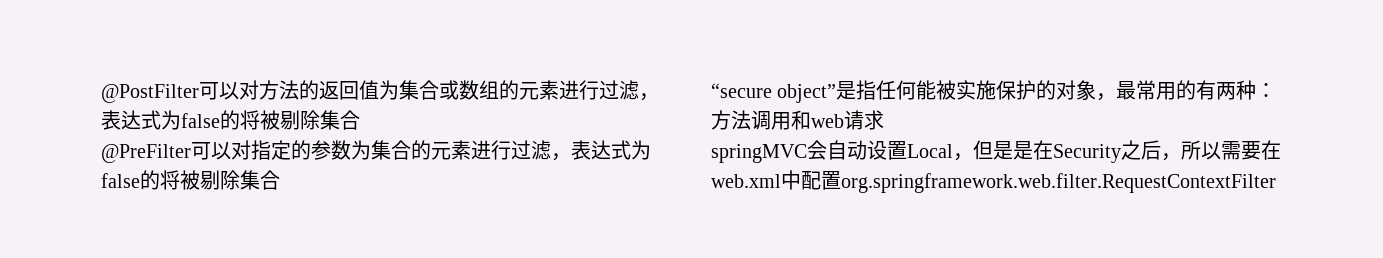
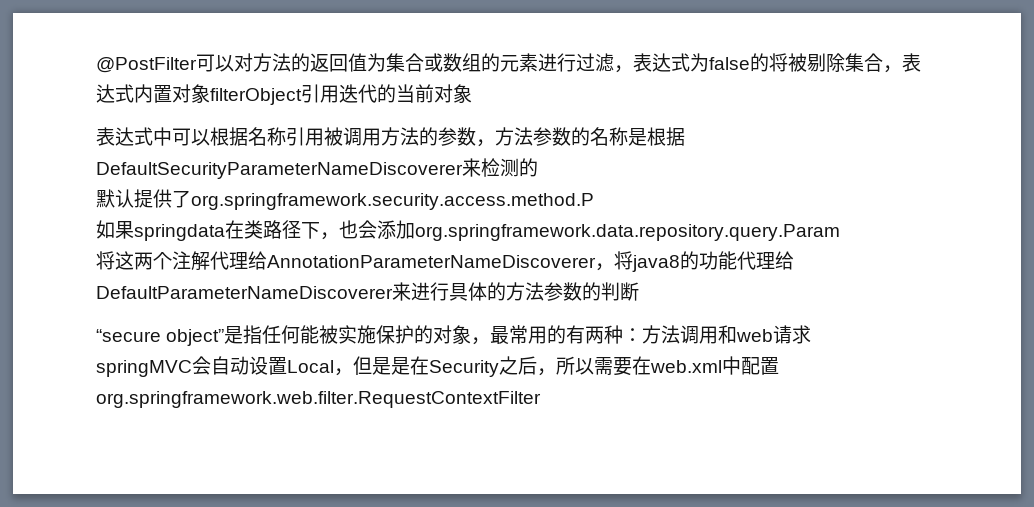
- @PostFilter可以对方法的返回值为集合或数组的元素进行过滤，表达式为false的将被剔除集合
- @PreFilter可以对指定的参数为集合的元素进行过滤，表达式为false的将被剔除集合
+ @PostFilter可以对方法的返回值为集合或数组的元素进行过滤，表达式为false的将被剔除集合，表达式内置对象filterObject引用迭代的当前对象
+ 表达式中可以根据名称引用被调用方法的参数，方法参数的名称是根据DefaultSecurityParameterNameDiscoverer来检测的
+ 默认提供了org.springframework.security.access.method.P
+ 如果springdata在类路径下，也会添加org.springframework.data.repository.query.Param
+ 将这两个注解代理给AnnotationParameterNameDiscoverer，将java8的功能代理给DefaultParameterNameDiscoverer来进行具体的方法参数的判断

